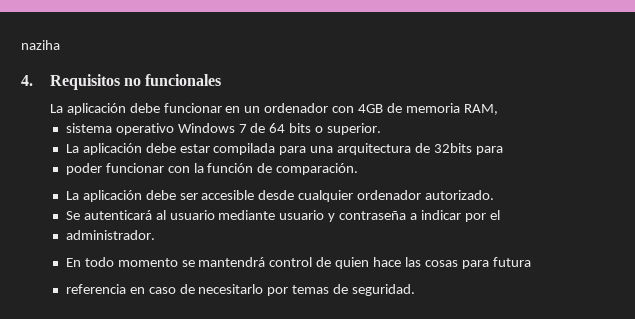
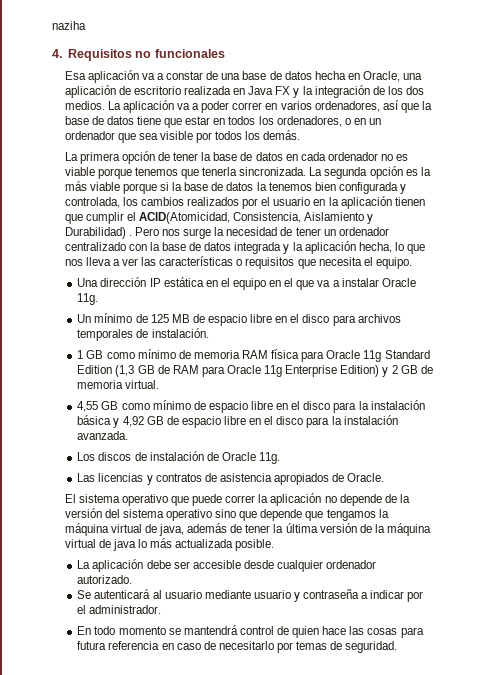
- La aplicación debe funcionar en un ordenador con 4GB de memoria RAM,
- sistema operativo Windows 7 de 64 bits o superior.
- La aplicación debe estar compilada para una arquitectura de 32bits para
- poder funcionar con la función de comparación.
+ Esa aplicación va a constar de una base de datos hecha en Oracle, una aplicación de escritorio realizada en Java FX y la integración de los dos medios. La aplicación va a poder correr en varios ordenadores, así que la base de datos tiene que estar en todos los ordenadores, o en un ordenador que sea visible por todos los demás.
+ La primera opción de tener la base de datos en cada ordenador no es viable porque tenemos que tenerla sincronizada. La segunda opción es la más viable porque si la base de datos la tenemos bien configurada y controlada, los cambios realizados por el usuario en la aplicación tienen que cumplir el ACID(Atomicidad, Consistencia, Aislamiento y Durabilidad) . Pero nos surge la necesidad de tener un ordenador centralizado con la base de datos integrada y la aplicación hecha, lo que nos lleva a ver las características o requisitos que necesita el equipo.
+ Una dirección IP estática en el equipo en el que va a instalar Oracle 11g.
+ Un mínimo de 125 MB de espacio libre en el disco para archivos temporales de instalación.
+ 1 GB como mínimo de memoria RAM física para Oracle 11g Standard Edition (1,3 GB de RAM para Oracle 11g Enterprise Edition) y 2 GB de memoria virtual.
+ 4,55 GB como mínimo de espacio libre en el disco para la instalación básica y 4,92 GB de espacio libre en el disco para la instalación avanzada.
+ Los discos de instalación de Oracle 11g.
+ Las licencias y contratos de asistencia apropiados de Oracle.
+ El sistema operativo que puede correr la aplicación no depende de la versión del sistema operativo sino que depende que tengamos la máquina virtual de java, además de tener la última versión de la máquina virtual de java lo más actualizada posible.
- Se autenticará al usuario mediante usuario y contraseña a indicar por el
- administrador.
+ Se autenticará al usuario mediante usuario y contraseña a indicar por el administrador.
- En todo momento se mantendrá control de quien hace las cosas para futura
- referencia en caso de necesitarlo por temas de seguridad.
+ En todo momento se mantendrá control de quien hace las cosas para futura referencia en caso de necesitarlo por temas de seguridad.

